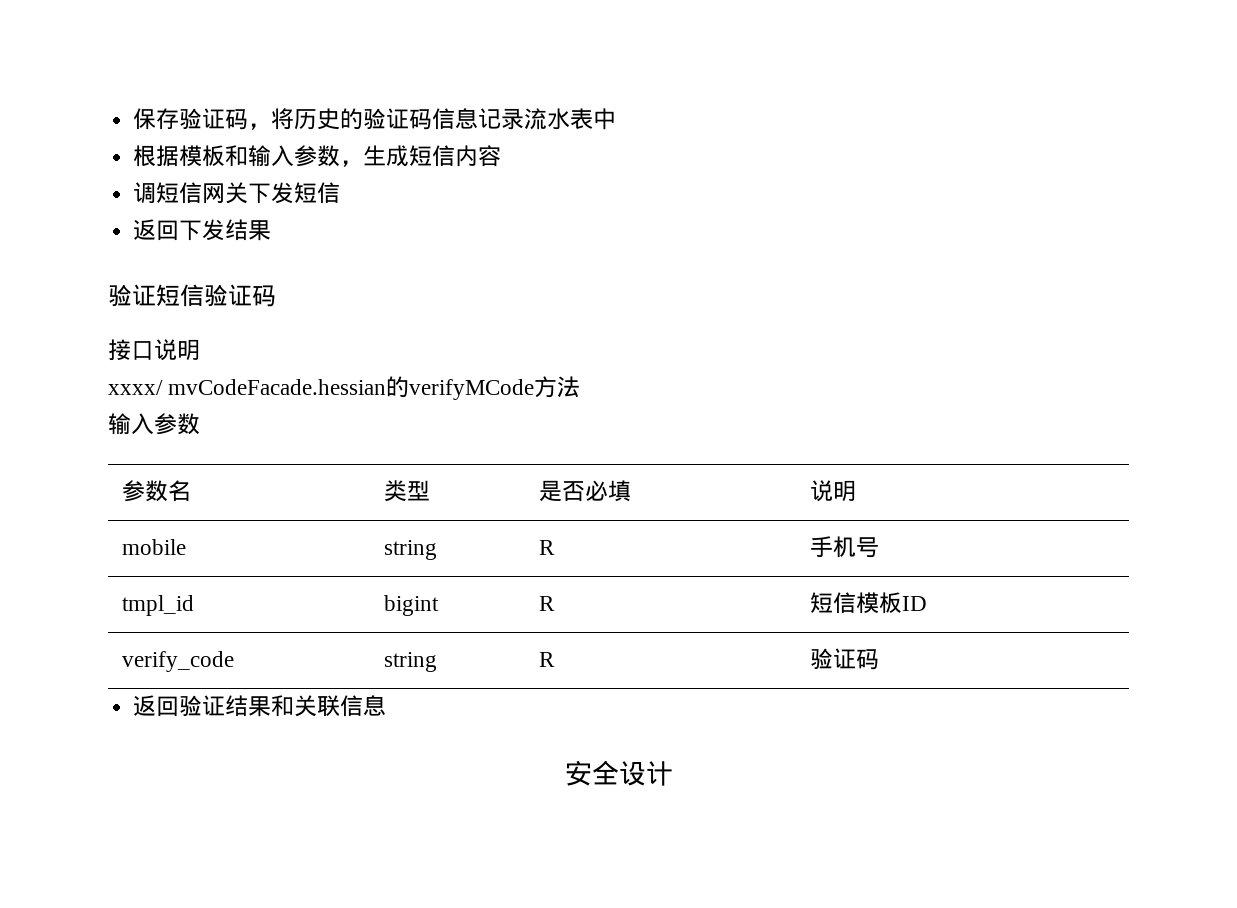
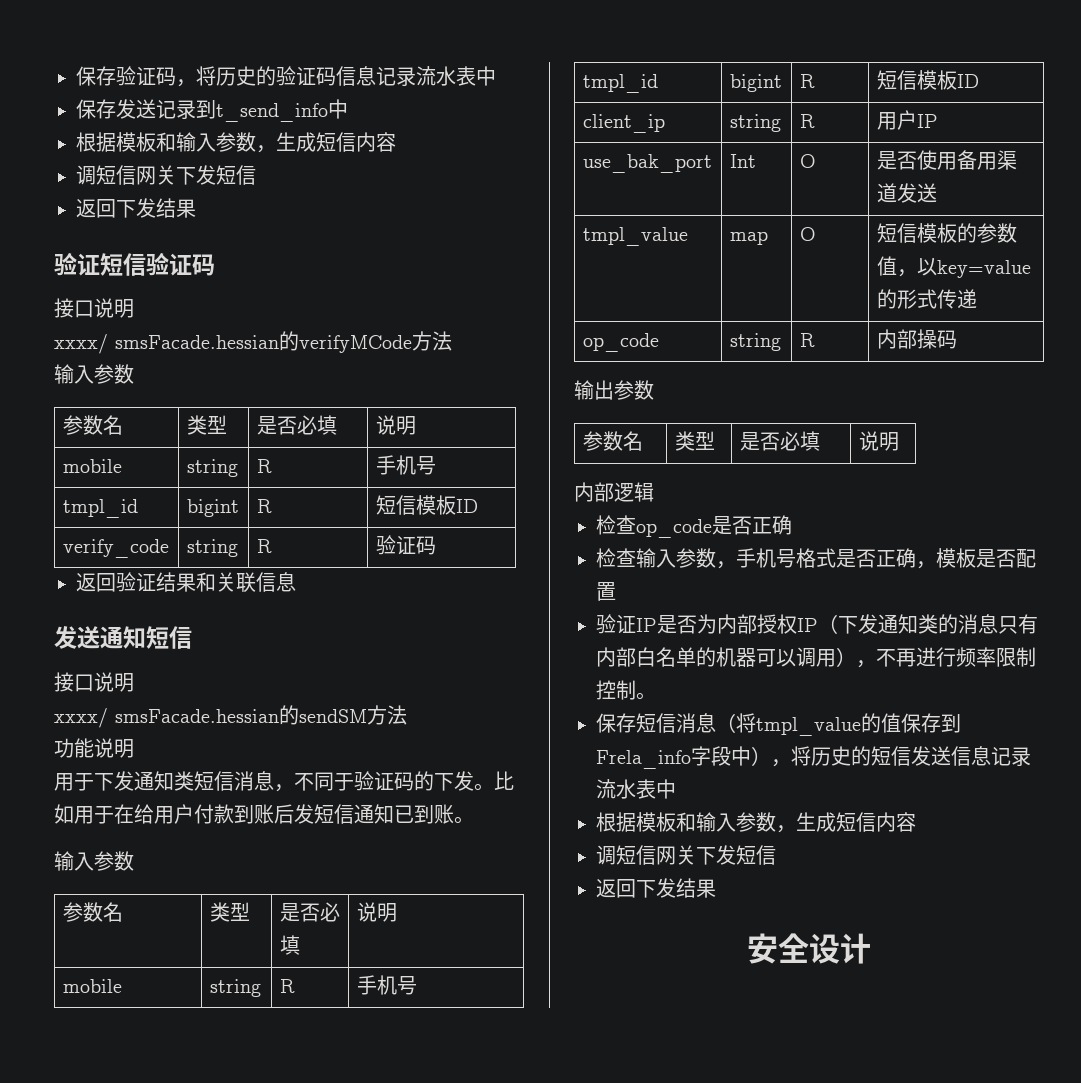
+ 保存发送记录到t_send_info中
- xxxx/ mvCodeFacade.hessian的verifyMCode方法
+ xxxx/ smsFacade.hessian的verifyMCode方法
+ 发送通知短信
+ 接口说明
+ xxxx/ smsFacade.hessian的sendSM方法
+ 功能说明
+ 用于下发通知类短信消息，不同于验证码的下发。比如用于在给用户付款到账后发短信通知已到账。
+ 输入参数
+ 参数名 | 类型 | 是否必填 | 说明
+ mobile | string | R | 手机号
+ tmpl_id | bigint | R | 短信模板ID
+ client_ip | string | R | 用户IP
+ use_bak_port | Int | O | 是否使用备用渠道发送
+ tmpl_value | map | O | 短信模板的参数值，以key=value的形式传递
+ op_code | string | R | 内部操码
+ 输出参数
+ 参数名 | 类型 | 是否必填 | 说明
+ 内部逻辑
+ 检查op_code是否正确
+ 检查输入参数，手机号格式是否正确，模板是否配置
+ 验证IP是否为内部授权IP（下发通知类的消息只有内部白名单的机器可以调用），不再进行频率限制控制。
+ 保存短信消息（将tmpl_value的值保存到Frela_info字段中），将历史的短信发送信息记录流水表中
+ 根据模板和输入参数，生成短信内容
+ 调短信网关下发短信
+ 返回下发结果

